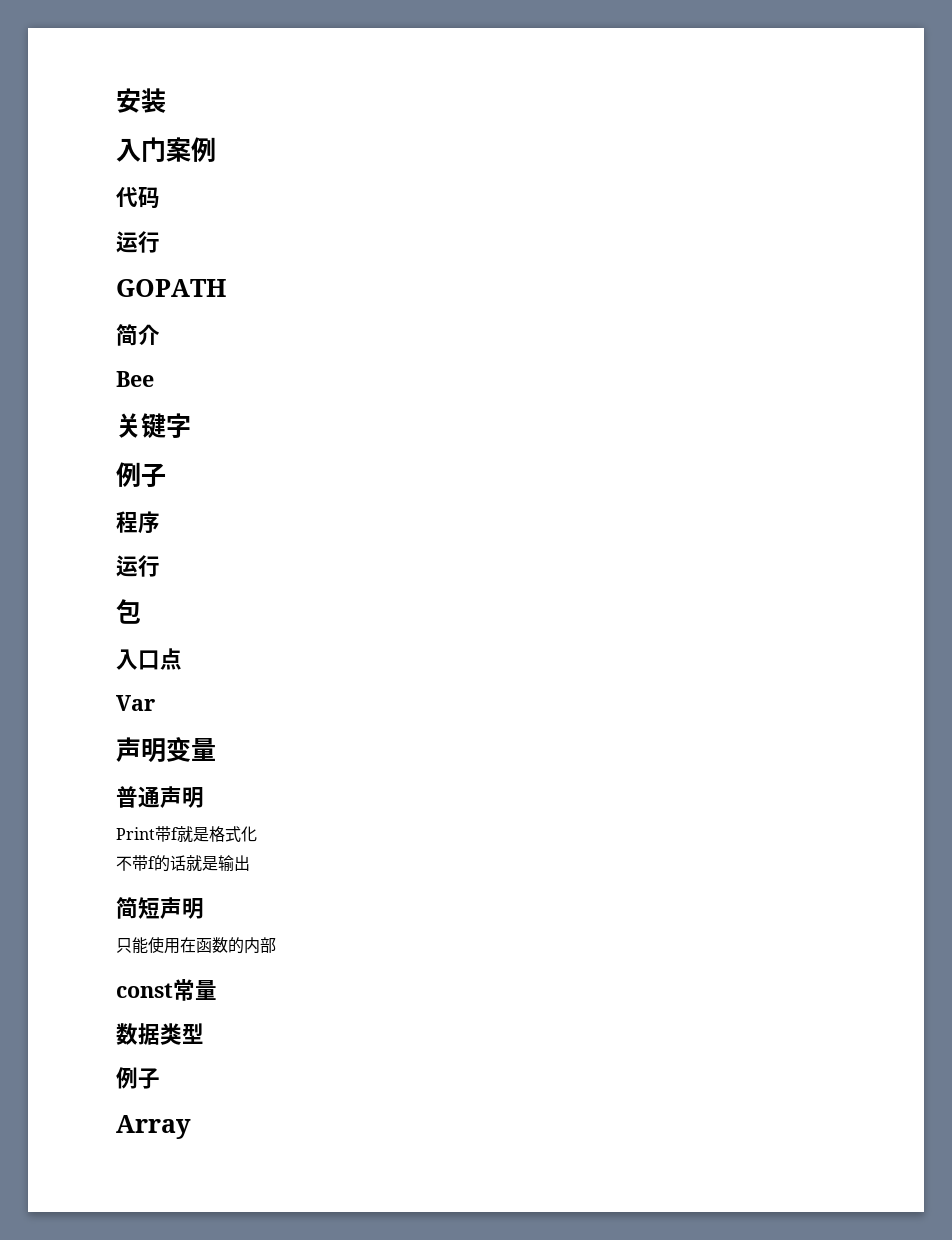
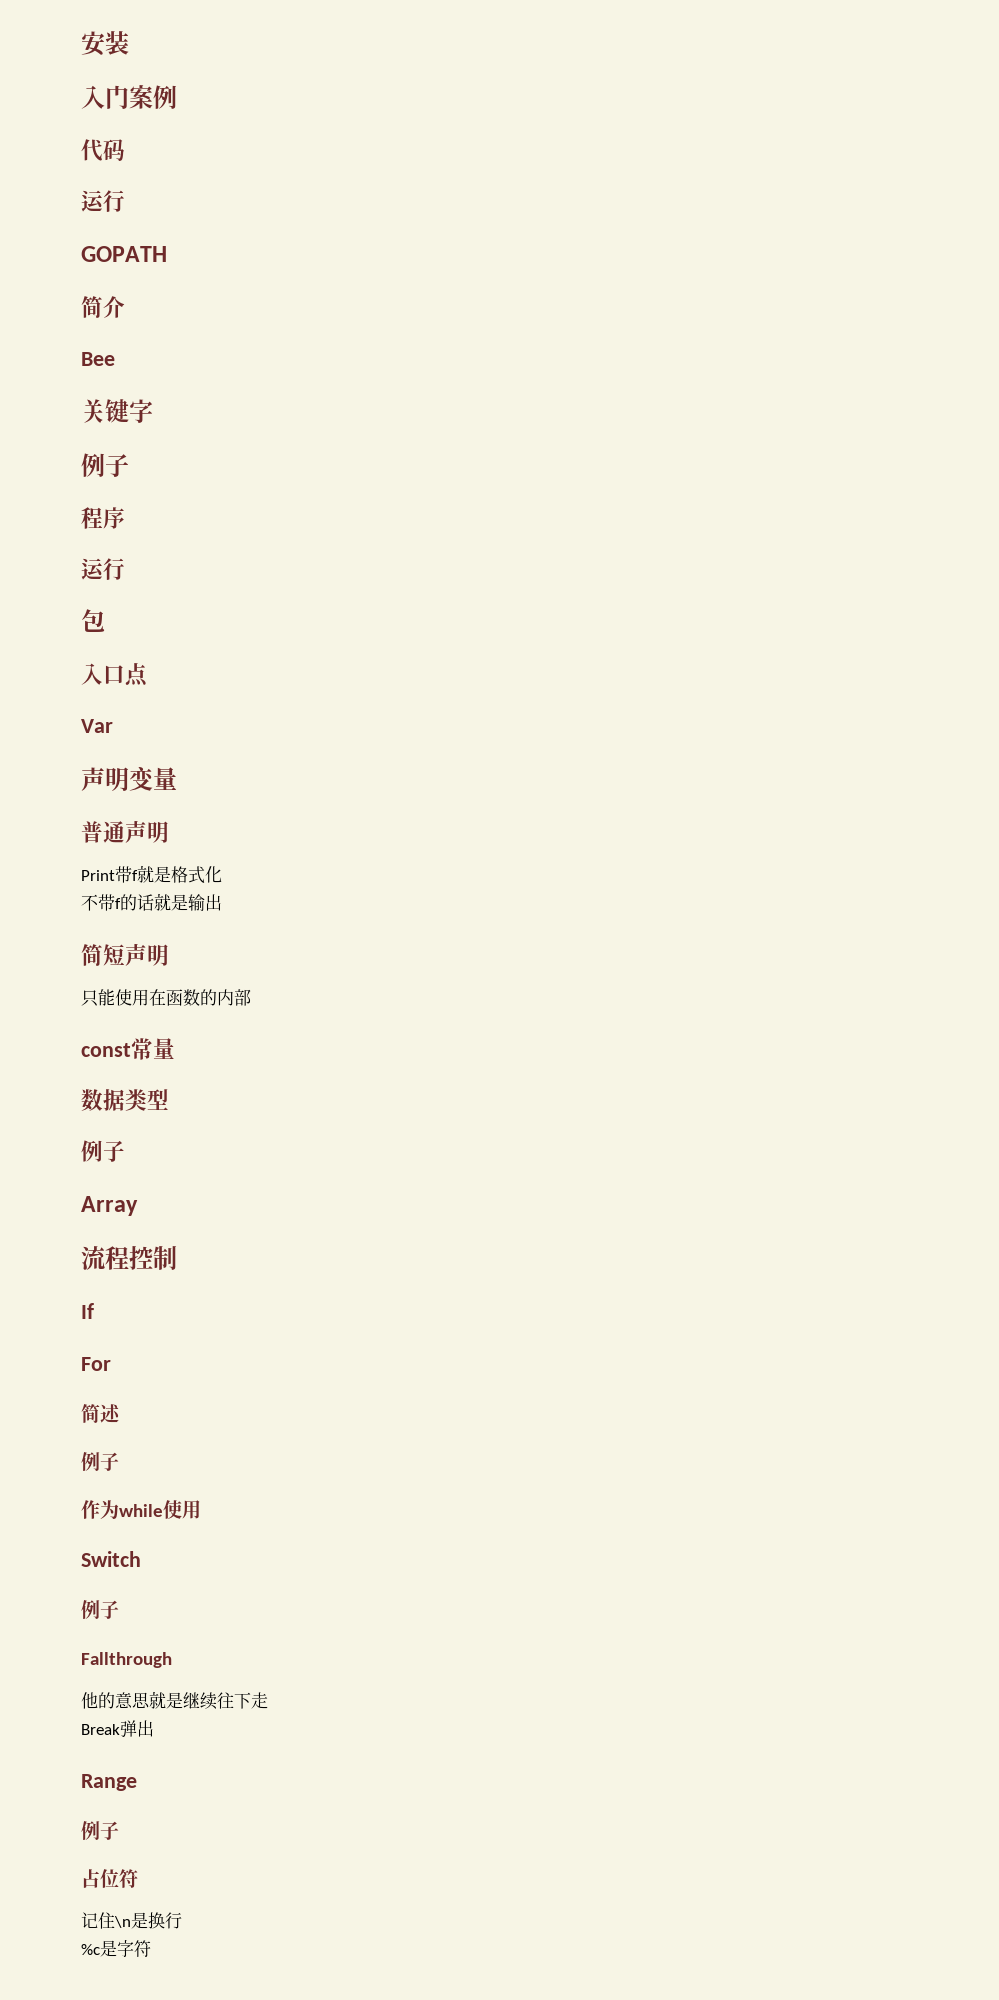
+ 流程控制
+ If
+ For
+ 简述
+ 例子
+ 作为while使用
+ Switch
+ 例子
+ Fallthrough
+ 他的意思就是继续往下走
+ Break弹出
+ Range
+ 例子
+ 占位符
+ 记住\n是换行
+ %c是字符

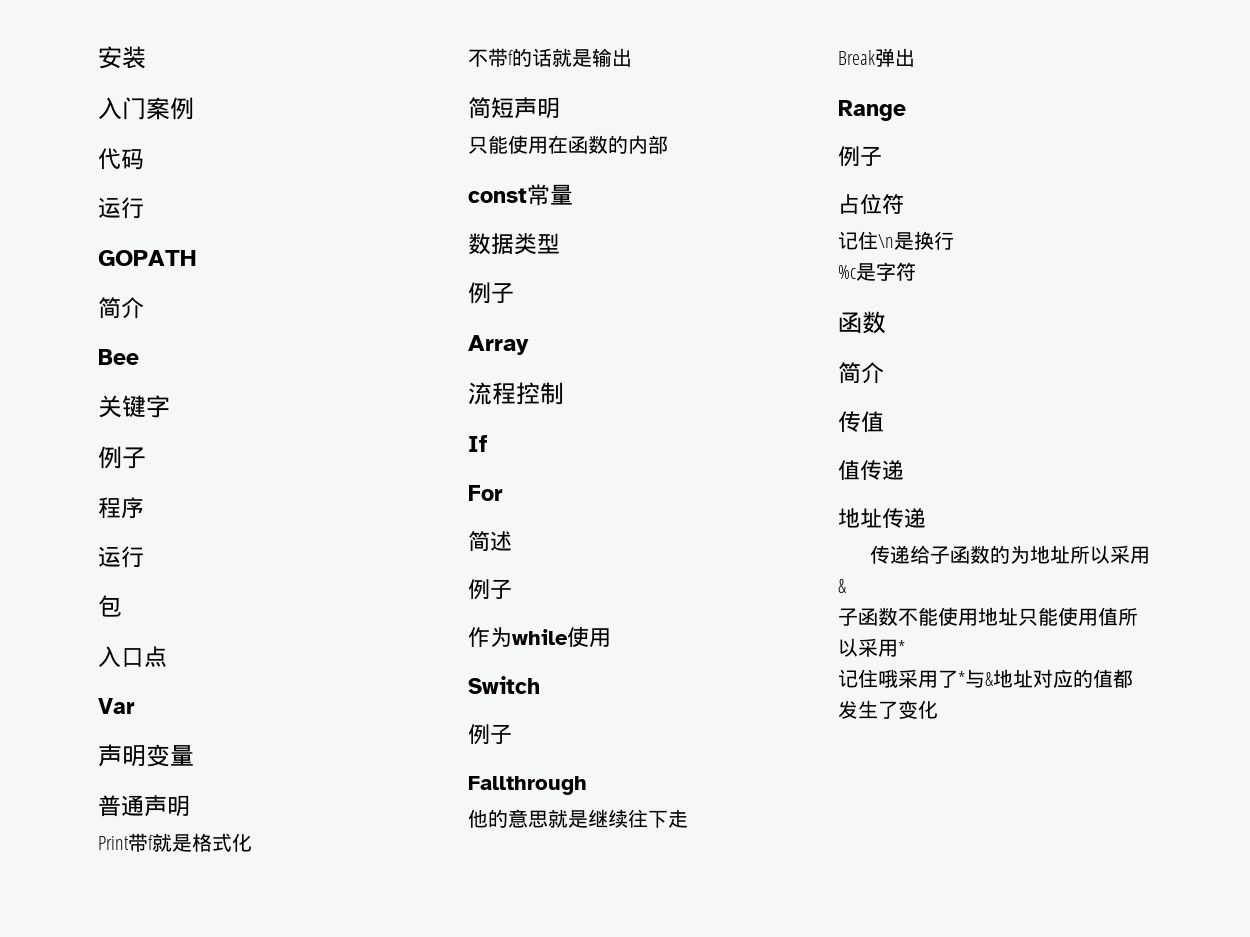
  %c是字符
+ 函数
+ 简介
+ 传值
+ 值传递
+ 地址传递
+ 传递给子函数的为地址所以采用&
+ 子函数不能使用地址只能使用值所以采用*
+ 记住哦采用了*与&地址对应的值都发生了变化

